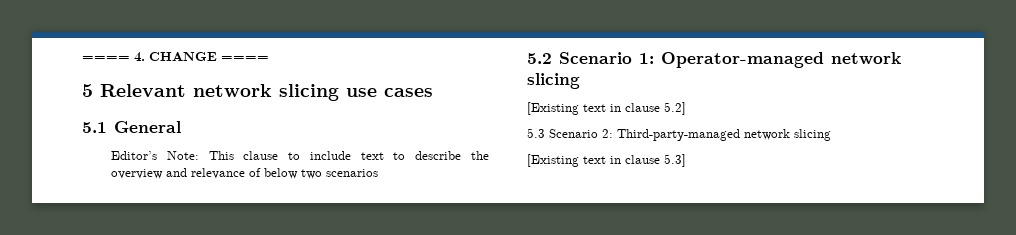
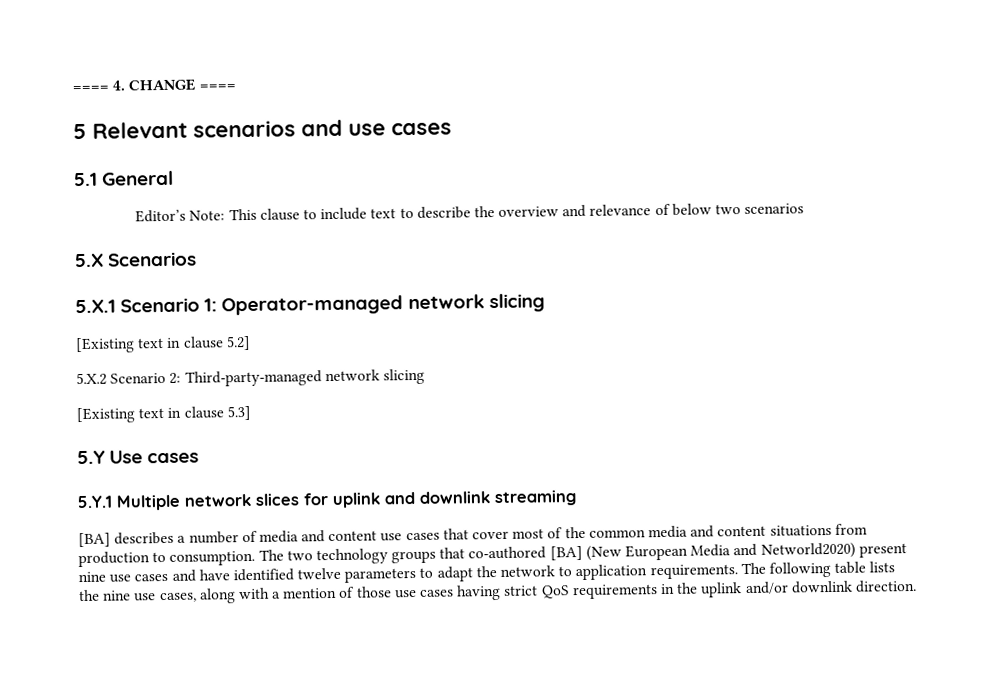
- 5 Relevant network slicing use cases
+ 5 Relevant scenarios and use cases
- 5.2 Scenario 1: Operator-managed network slicing
+ 5.X Scenarios
+ 5.X.1 Scenario 1: Operator-managed network slicing
- 5.3 Scenario 2: Third-party-managed network slicing
+ 5.X.2 Scenario 2: Third-party-managed network slicing
+ 5.Y Use cases
+ 5.Y.1 Multiple network slices for uplink and downlink streaming
+ [BA] describes a number of media and content use cases that cover most of the common media and content situations from production to consumption. The two technology groups that co-authored [BA] (New European Media and Networld2020) present nine use cases and have identified twelve parameters to adapt the network to application requirements. The following table lists the nine use cases, along with a mention of those use cases having strict QoS requirements in the uplink and/or downlink direction.

